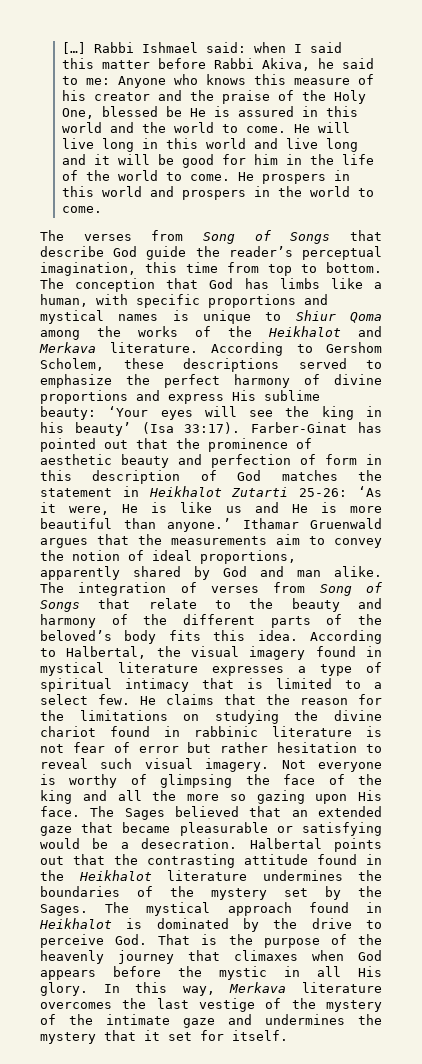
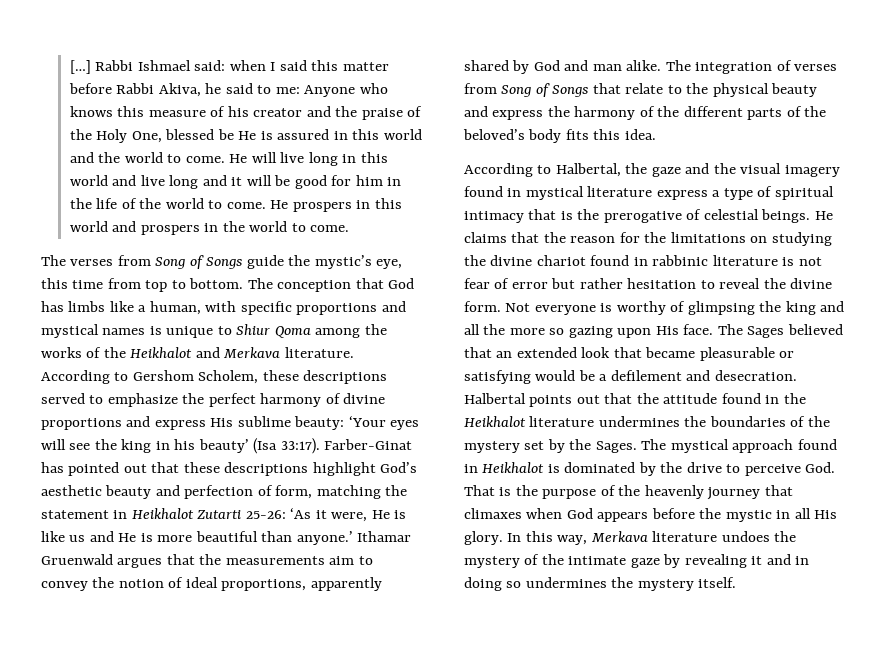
- The verses from Song of Songs that describe God guide the reader’s perceptual imagination, this time from top to bottom.
+ The verses from Song of Songs guide the mystic’s eye, this time from top to bottom.
- Farber-Ginat has pointed out that the prominence of aesthetic beauty and perfection of form in this description of God matches the statement in Heikhalot Zutarti 25-26: ‘As it were, He is like us and He is more beautiful than anyone.’
+ Farber-Ginat has pointed out that these descriptions highlight God’s aesthetic beauty and perfection of form, matching the statement in Heikhalot Zutarti 25-26: ‘As it were, He is like us and He is more beautiful than anyone.’
- The integration of verses from Song of Songs that relate to the beauty and harmony of the different parts of the beloved’s body fits this idea. According to Halbertal, the visual imagery found in mystical literature expresses a type of spiritual intimacy that is limited to a select few.
+ The integration of verses from Song of Songs that relate to the physical beauty and express the harmony of the different parts of the beloved’s body fits this idea.
+ According to Halbertal, the gaze and the visual imagery found in mystical literature express a type of spiritual intimacy that is the prerogative of celestial beings.
- He claims that the reason for the limitations on studying the divine chariot found in rabbinic literature is not fear of error but rather hesitation to reveal such visual imagery.
+ He claims that the reason for the limitations on studying the divine chariot found in rabbinic literature is not fear of error but rather hesitation to reveal the divine form.
- Not everyone is worthy of glimpsing the face of the king and all the more so gazing upon His face.
+ Not everyone is worthy of glimpsing the king and all the more so gazing upon His face.
- The Sages believed that an extended gaze that became pleasurable or satisfying would be a desecration.
+ The Sages believed that an extended look that became pleasurable or satisfying would be a defilement and desecration.
- Halbertal points out that the contrasting attitude found in the Heikhalot literature undermines the boundaries of the mystery set by the Sages.
+ Halbertal points out that the attitude found in the Heikhalot literature undermines the boundaries of the mystery set by the Sages.
- In this way, Merkava literature overcomes the last vestige of the mystery of the intimate gaze and undermines the mystery that it set for itself.
+ In this way, Merkava literature undoes the mystery of the intimate gaze by revealing it and in doing so undermines the mystery itself.

